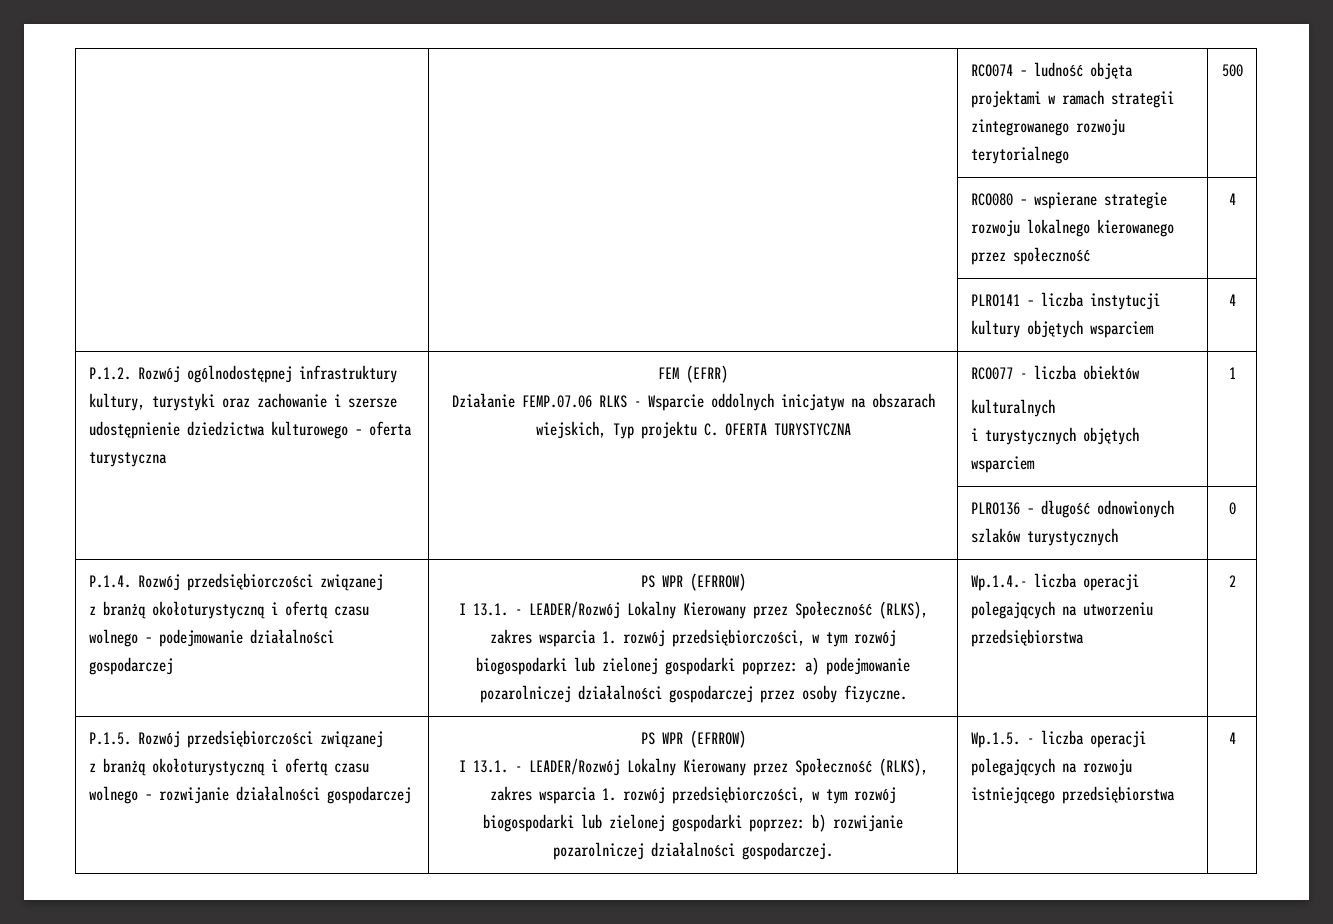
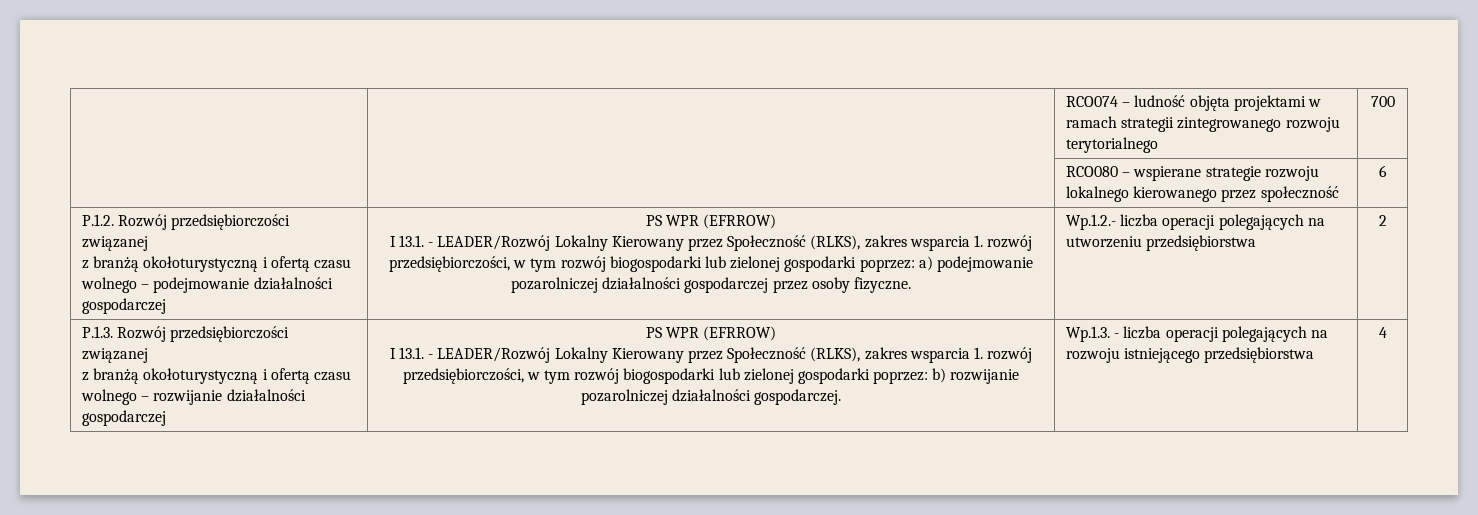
- | | RCO074 – ludność objęta projektami w ramach strategii zintegrowanego rozwoju terytorialnego | 500
+ | | RCO074 – ludność objęta projektami w ramach strategii zintegrowanego rozwoju terytorialnego | 700
- | | RCO080 – wspierane strategie rozwoju lokalnego kierowanego przez społeczność | 4
- | | PLRO141 – liczba instytucji kultury objętych wsparciem | 4
- P.1.2. Rozwój ogólnodostępnej infrastruktury kultury, turystyki oraz zachowanie i szersze udostępnienie dziedzictwa kulturowego – oferta turystyczna | FEM (EFRR)
- Działanie FEMP.07.06 RLKS - Wsparcie oddolnych inicjatyw na obszarach wiejskich, Typ projektu C. OFERTA TURYSTYCZNA | RCO077 - liczba obiektów
- kulturalnych
- i turystycznych objętych wsparciem | 1
- | | PLRO136 – długość odnowionych szlaków turystycznych | 0
- P.1.4. Rozwój przedsiębiorczości związanej
+ | | RCO080 – wspierane strategie rozwoju lokalnego kierowanego przez społeczność | 6
+ P.1.2. Rozwój przedsiębiorczości związanej
- Wp.1.4.- liczba operacji polegających na utworzeniu przedsiębiorstwa
+ Wp.1.2.- liczba operacji polegających na utworzeniu przedsiębiorstwa
- P.1.5. Rozwój przedsiębiorczości związanej
+ P.1.3. Rozwój przedsiębiorczości związanej
- Wp.1.5. - liczba operacji polegających na rozwoju istniejącego przedsiębiorstwa
+ Wp.1.3. - liczba operacji polegających na rozwoju istniejącego przedsiębiorstwa

